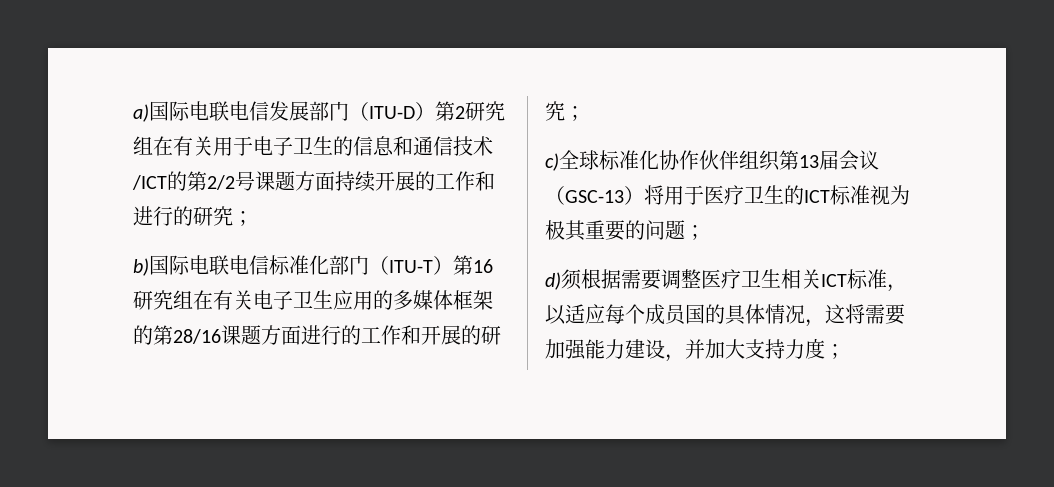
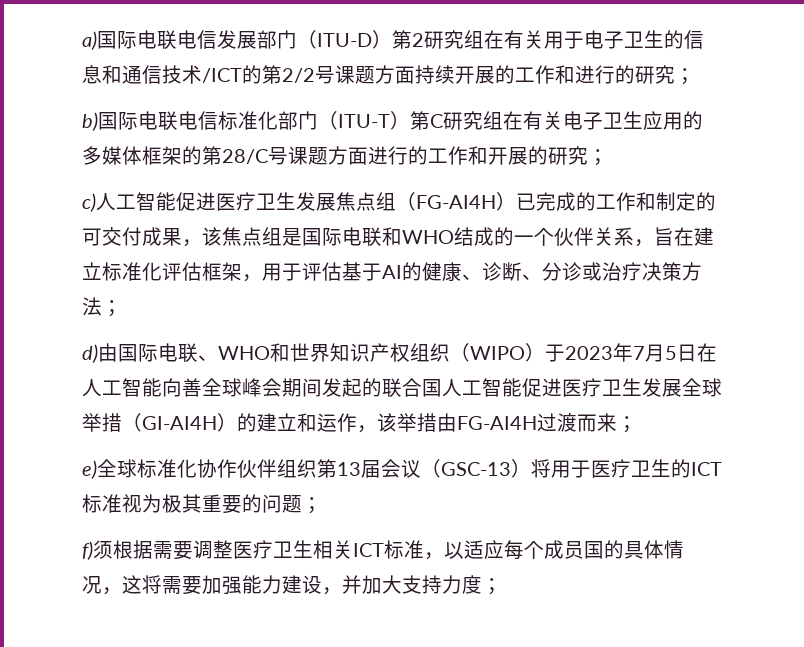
- b)国际电联电信标准化部门（ITU-T）第16研究组在有关电子卫生应用的多媒体框架的第28/16课题方面进行的工作和开展的研究；
+ b)国际电联电信标准化部门（ITU-T）第C研究组在有关电子卫生应用的多媒体框架的第28/C号课题方面进行的工作和开展的研究；
- c)全球标准化协作伙伴组织第13届会议（GSC-13）将用于医疗卫生的ICT标准视为极其重要的问题；
+ c)人工智能促进医疗卫生发展焦点组（FG-AI4H）已完成的工作和制定的可交付成果，该焦点组是国际电联和WHO结成的一个伙伴关系，旨在建立标准化评估框架，用于评估基于AI的健康、诊断、分诊或治疗决策方法；
+ d)由国际电联、WHO和世界知识产权组织（WIPO）于2023年7月5日在人工智能向善全球峰会期间发起的联合国人工智能促进医疗卫生发展全球举措（GI-AI4H）的建立和运作，该举措由FG-AI4H过渡而来；
+ e)全球标准化协作伙伴组织第13届会议（GSC-13）将用于医疗卫生的ICT标准视为极其重要的问题；
- d)须根据需要调整医疗卫生相关ICT标准，以适应每个成员国的具体情况，这将需要加强能力建设，并加大支持力度；
+ f)须根据需要调整医疗卫生相关ICT标准，以适应每个成员国的具体情况，这将需要加强能力建设，并加大支持力度；

